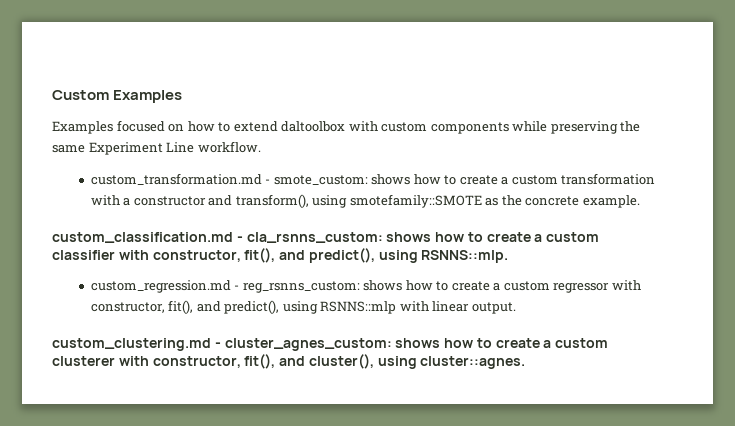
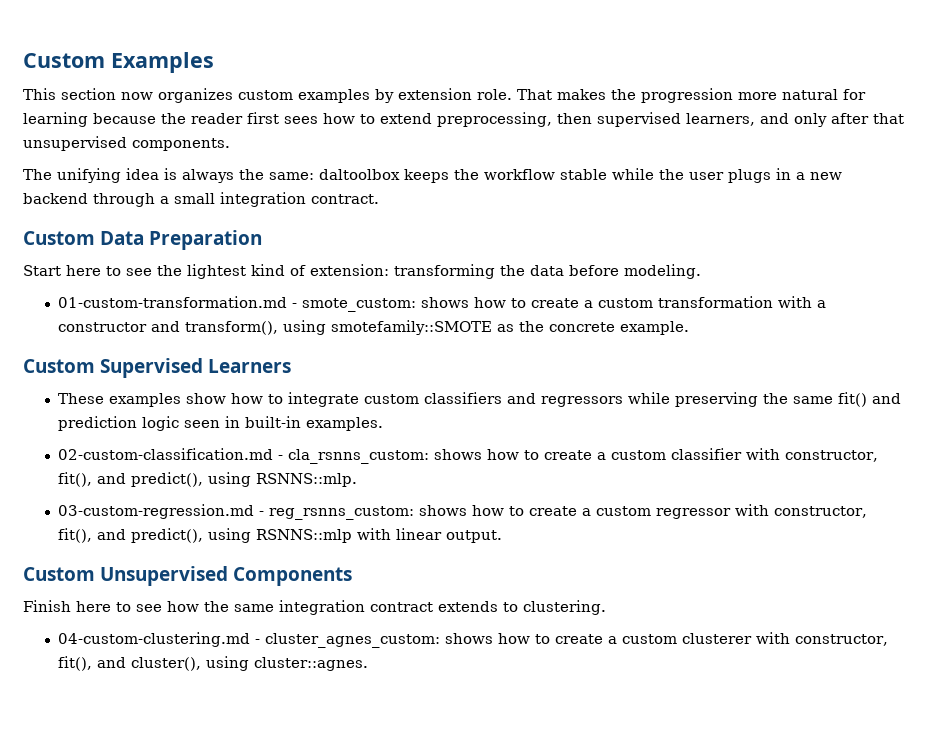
- Examples focused on how to extend daltoolbox with custom components while preserving the same Experiment Line workflow.
- custom_transformation.md - smote_custom: shows how to create a custom transformation with a constructor and transform(), using smotefamily::SMOTE as the concrete example.
+ This section now organizes custom examples by extension role. That makes the progression more natural for learning because the reader first sees how to extend preprocessing, then supervised learners, and only after that unsupervised components.
+ The unifying idea is always the same: daltoolbox keeps the workflow stable while the user plugs in a new backend through a small integration contract.
+ Custom Data Preparation
+ Start here to see the lightest kind of extension: transforming the data before modeling.
+ 01-custom-transformation.md - smote_custom: shows how to create a custom transformation with a constructor and transform(), using smotefamily::SMOTE as the concrete example.
- custom_classification.md - cla_rsnns_custom: shows how to create a custom classifier with constructor, fit(), and predict(), using RSNNS::mlp.
+ Custom Supervised Learners
+ These examples show how to integrate custom classifiers and regressors while preserving the same fit() and prediction logic seen in built-in examples.
+ 02-custom-classification.md - cla_rsnns_custom: shows how to create a custom classifier with constructor, fit(), and predict(), using RSNNS::mlp.
- custom_regression.md - reg_rsnns_custom: shows how to create a custom regressor with constructor, fit(), and predict(), using RSNNS::mlp with linear output.
+ 03-custom-regression.md - reg_rsnns_custom: shows how to create a custom regressor with constructor, fit(), and predict(), using RSNNS::mlp with linear output.
- custom_clustering.md - cluster_agnes_custom: shows how to create a custom clusterer with constructor, fit(), and cluster(), using cluster::agnes.
+ Custom Unsupervised Components
+ Finish here to see how the same integration contract extends to clustering.
+ 04-custom-clustering.md - cluster_agnes_custom: shows how to create a custom clusterer with constructor, fit(), and cluster(), using cluster::agnes.

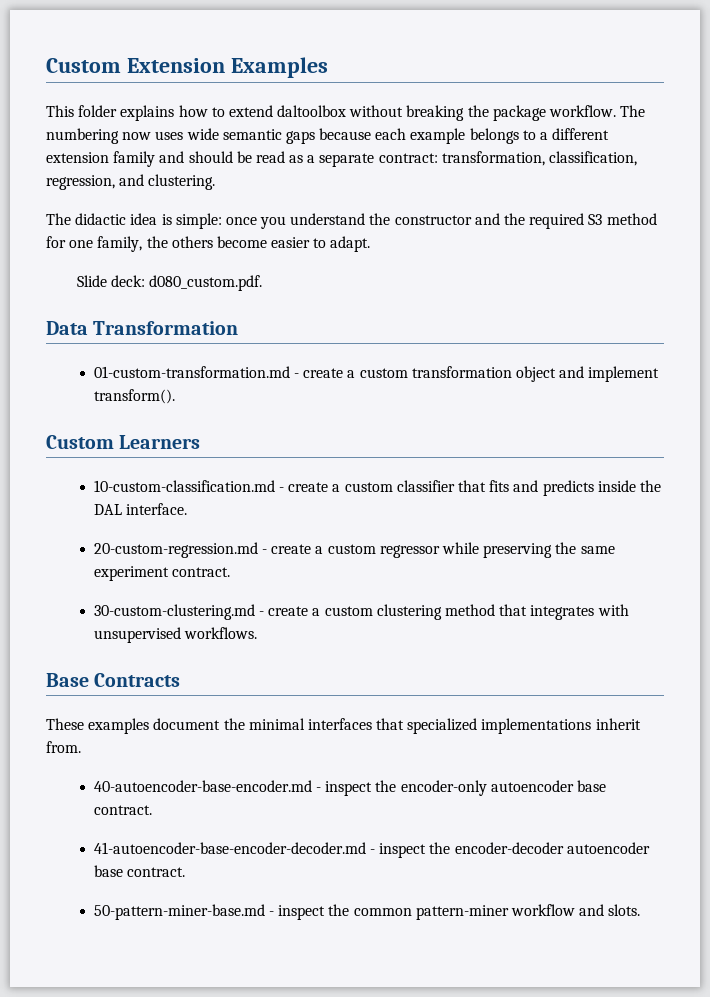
- Custom Examples
+ Custom Extension Examples
- This section now organizes custom examples by extension role. That makes the progression more natural for learning because the reader first sees how to extend preprocessing, then supervised learners, and only after that unsupervised components.
- The unifying idea is always the same: daltoolbox keeps the workflow stable while the user plugs in a new backend through a small integration contract.
- Custom Data Preparation
- Start here to see the lightest kind of extension: transforming the data before modeling.
- 01-custom-transformation.md - smote_custom: shows how to create a custom transformation with a constructor and transform(), using smotefamily::SMOTE as the concrete example.
- Custom Supervised Learners
+ This folder explains how to extend daltoolbox without breaking the package workflow. The numbering now uses wide semantic gaps because each example belongs to a different extension family and should be read as a separate contract: transformation, classification, regression, and clustering.
+ The didactic idea is simple: once you understand the constructor and the required S3 method for one family, the others become easier to adapt.
+ Slide deck: d080_custom.pdf.
+ Data Transformation
+ 01-custom-transformation.md - create a custom transformation object and implement transform().
+ Custom Learners
- These examples show how to integrate custom classifiers and regressors while preserving the same fit() and prediction logic seen in built-in examples.
- 02-custom-classification.md - cla_rsnns_custom: shows how to create a custom classifier with constructor, fit(), and predict(), using RSNNS::mlp.
- 03-custom-regression.md - reg_rsnns_custom: shows how to create a custom regressor with constructor, fit(), and predict(), using RSNNS::mlp with linear output.
- Custom Unsupervised Components
- Finish here to see how the same integration contract extends to clustering.
- 04-custom-clustering.md - cluster_agnes_custom: shows how to create a custom clusterer with constructor, fit(), and cluster(), using cluster::agnes.
+ 10-custom-classification.md - create a custom classifier that fits and predicts inside the DAL interface.
+ 20-custom-regression.md - create a custom regressor while preserving the same experiment contract.
+ 30-custom-clustering.md - create a custom clustering method that integrates with unsupervised workflows.
+ Base Contracts
+ These examples document the minimal interfaces that specialized implementations inherit from.
+ 40-autoencoder-base-encoder.md - inspect the encoder-only autoencoder base contract.
+ 41-autoencoder-base-encoder-decoder.md - inspect the encoder-decoder autoencoder base contract.
+ 50-pattern-miner-base.md - inspect the common pattern-miner workflow and slots.

